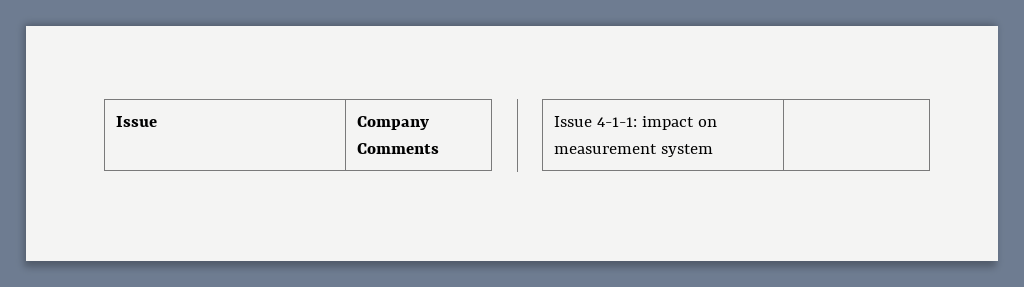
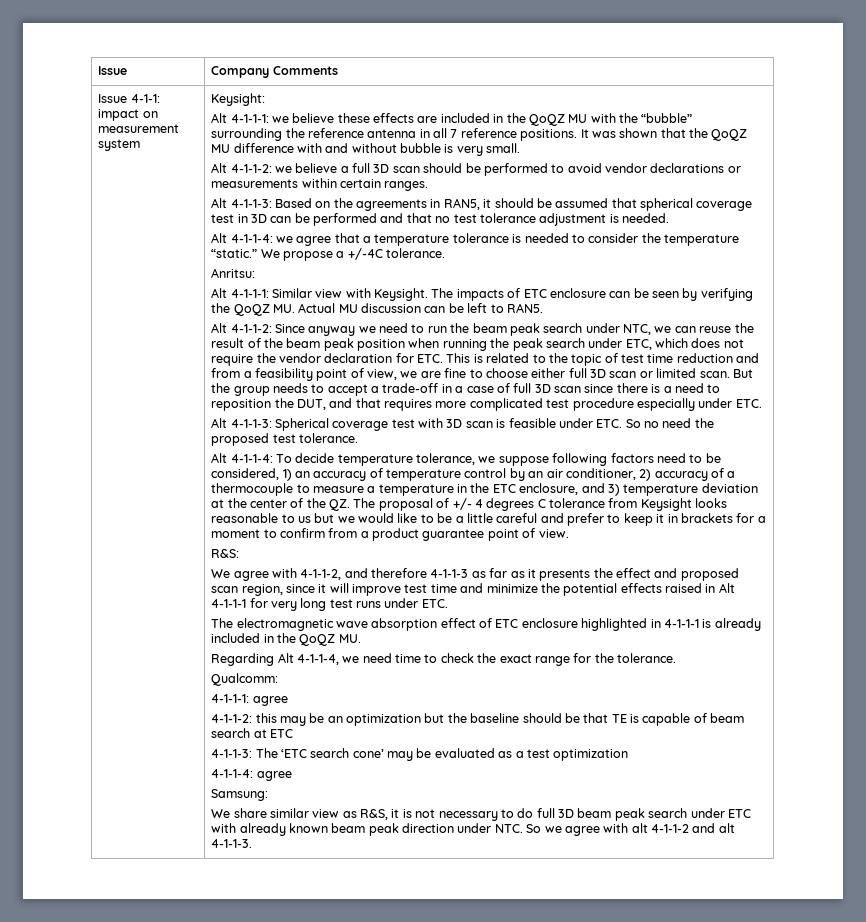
+ Keysight:
+ Alt 4-1-1-1: we believe these effects are included in the QoQZ MU with the “bubble” surrounding the reference antenna in all 7 reference positions. It was shown that the QoQZ MU difference with and without bubble is very small.
+ Alt 4-1-1-2: we believe a full 3D scan should be performed to avoid vendor declarations or measurements within certain ranges.
+ Alt 4-1-1-3: Based on the agreements in RAN5, it should be assumed that spherical coverage test in 3D can be performed and that no test tolerance adjustment is needed.
+ Alt 4-1-1-4: we agree that a temperature tolerance is needed to consider the temperature “static.” We propose a +/-4C tolerance.
+ Anritsu:
+ Alt 4-1-1-1: Similar view with Keysight. The impacts of ETC enclosure can be seen by verifying the QoQZ MU. Actual MU discussion can be left to RAN5.
+ Alt 4-1-1-2: Since anyway we need to run the beam peak search under NTC, we can reuse the result of the beam peak position when running the peak search under ETC, which does not require the vendor declaration for ETC. This is related to the topic of test time reduction and from a feasibility point of view, we are fine to choose either full 3D scan or limited scan. But the group needs to accept a trade-off in a case of full 3D scan since there is a need to reposition the DUT, and that requires more complicated test procedure especially under ETC.
+ Alt 4-1-1-3: Spherical coverage test with 3D scan is feasible under ETC. So no need the proposed test tolerance.
+ Alt 4-1-1-4: To decide temperature tolerance, we suppose following factors need to be considered, 1) an accuracy of temperature control by an air conditioner, 2) accuracy of a thermocouple to measure a temperature in the ETC enclosure, and 3) temperature deviation at the center of the QZ. The proposal of +/- 4 degrees C tolerance from Keysight looks reasonable to us but we would like to be a little careful and prefer to keep it in brackets for a moment to confirm from a product guarantee point of view.
+ R&S:
+ We agree with 4-1-1-2, and therefore 4-1-1-3 as far as it presents the effect and proposed scan region, since it will improve test time and minimize the potential effects raised in Alt 4-1-1-1 for very long test runs under ETC.
+ The electromagnetic wave absorption effect of ETC enclosure highlighted in 4-1-1-1 is already included in the QoQZ MU.
+ Regarding Alt 4-1-1-4, we need time to check the exact range for the tolerance.
+ Qualcomm:
+ 4-1-1-1: agree
+ 4-1-1-2: this may be an optimization but the baseline should be that TE is capable of beam search at ETC
+ 4-1-1-3: The ‘ETC search cone’ may be evaluated as a test optimization
+ 4-1-1-4: agree
+ Samsung:
+ We share similar view as R&S, it is not necessary to do full 3D beam peak search under ETC with already known beam peak direction under NTC. So we agree with alt 4-1-1-2 and alt 4-1-1-3.

